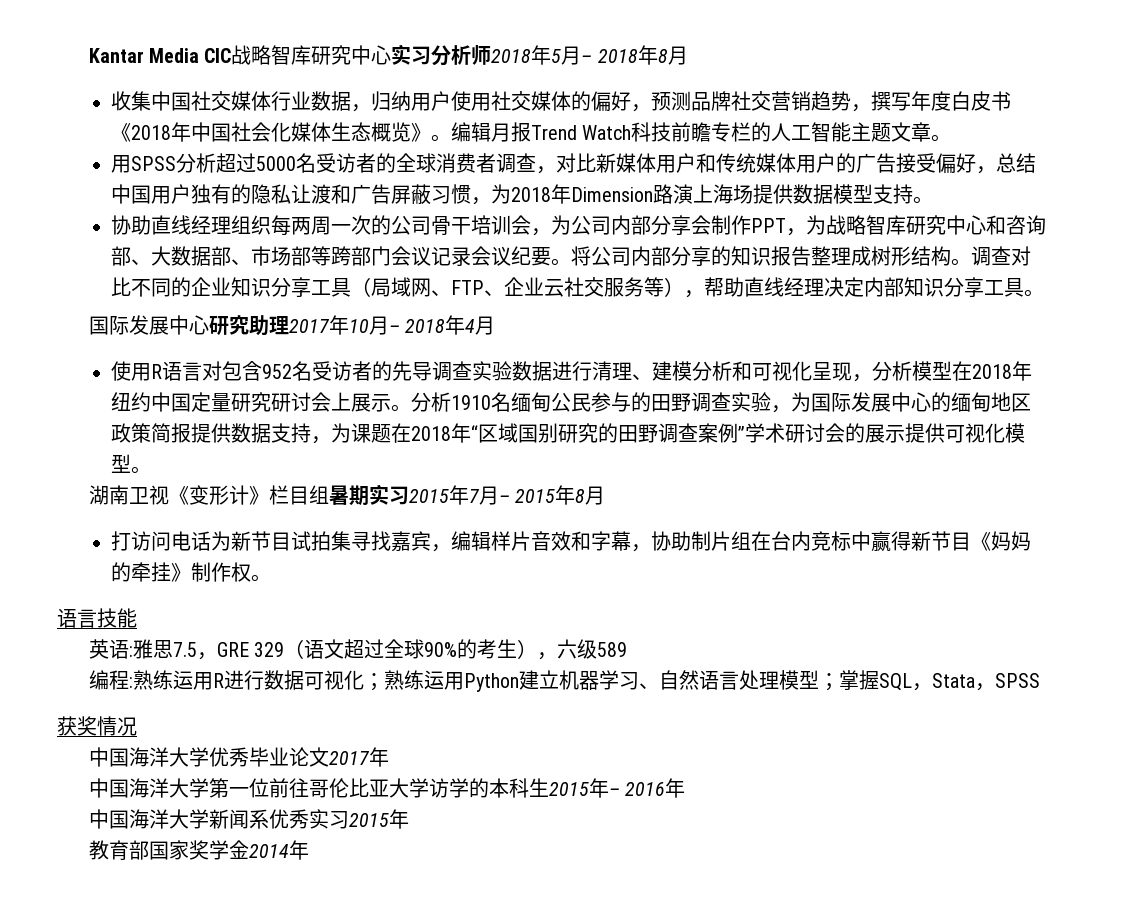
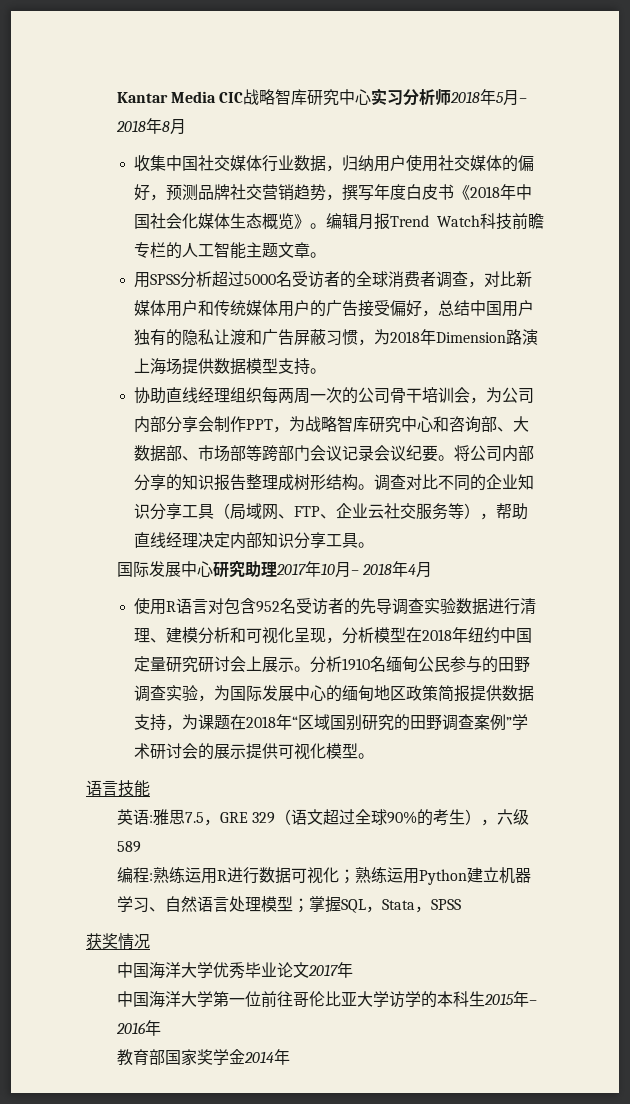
- 湖南卫视《变形计》栏目组暑期实习2015年7月– 2015年8月
- 打访问电话为新节目试拍集寻找嘉宾，编辑样片音效和字幕，协助制片组在台内竞标中赢得新节目《妈妈的牵挂》制作权。
- 中国海洋大学新闻系优秀实习2015年

